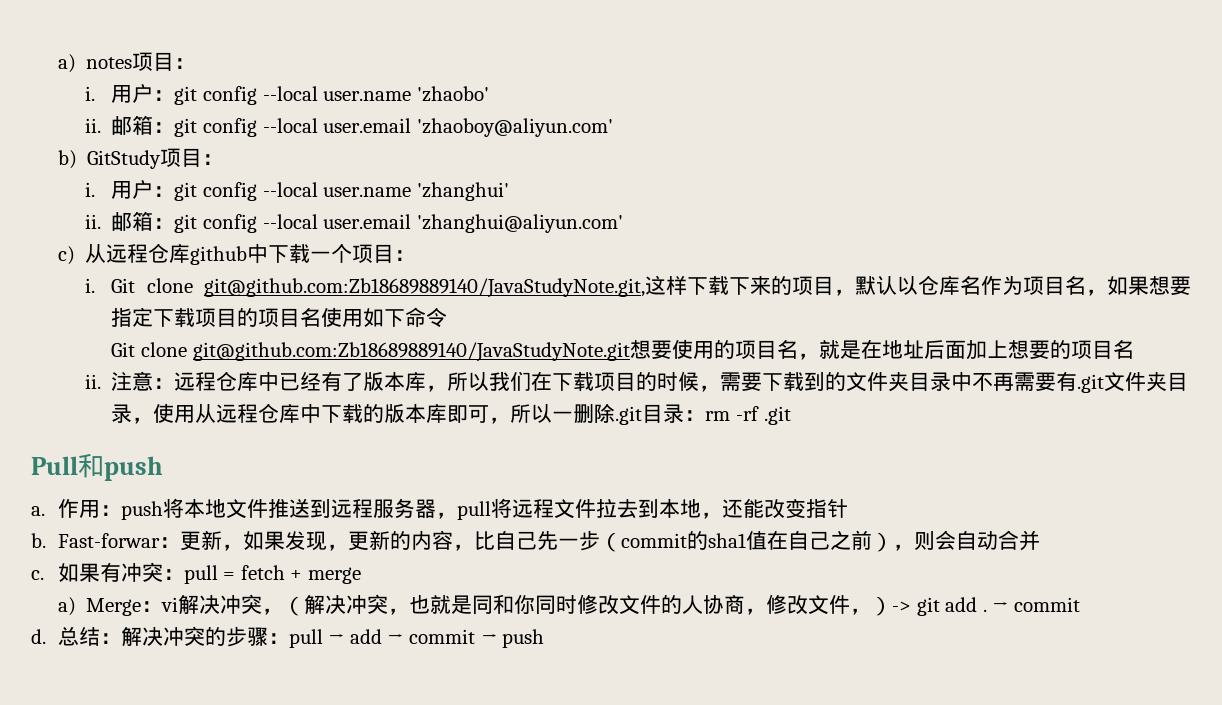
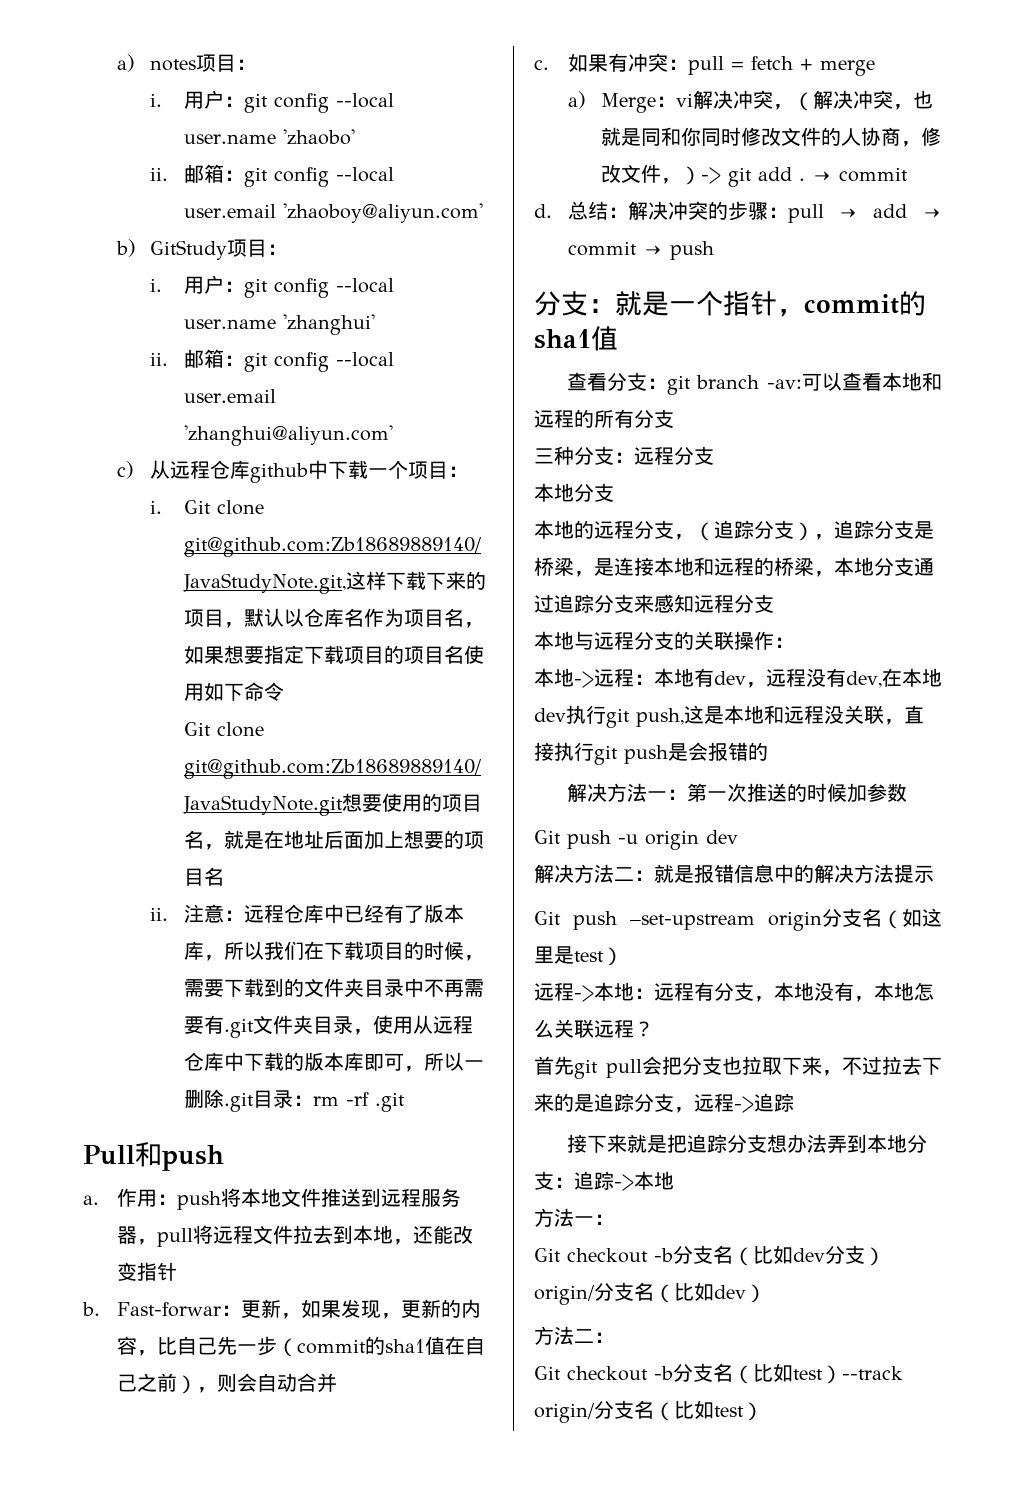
+ 分支：就是一个指针，commit的sha1值
+ 查看分支：git branch -av:可以查看本地和远程的所有分支
+ 三种分支：远程分支
+ 本地分支
+ 本地的远程分支，（追踪分支），追踪分支是桥梁，是连接本地和远程的桥梁，本地分支通过追踪分支来感知远程分支
+ 本地与远程分支的关联操作：
+ 本地->远程：本地有dev，远程没有dev,在本地dev执行git push,这是本地和远程没关联，直接执行git push是会报错的
+ 解决方法一：第一次推送的时候加参数
+ Git push -u origin dev
+ 解决方法二：就是报错信息中的解决方法提示
+ Git push –set-upstream origin分支名（如这里是test）
+ 远程->本地：远程有分支，本地没有，本地怎么关联远程？
+ 首先git pull会把分支也拉取下来，不过拉去下来的是追踪分支，远程->追踪
+ 接下来就是把追踪分支想办法弄到本地分支：追踪->本地
+ 方法一：
+ Git checkout -b分支名（比如dev分支）origin/分支名（比如dev）
+ 方法二：
+ Git checkout -b分支名（比如test）--track origin/分支名（比如test）

